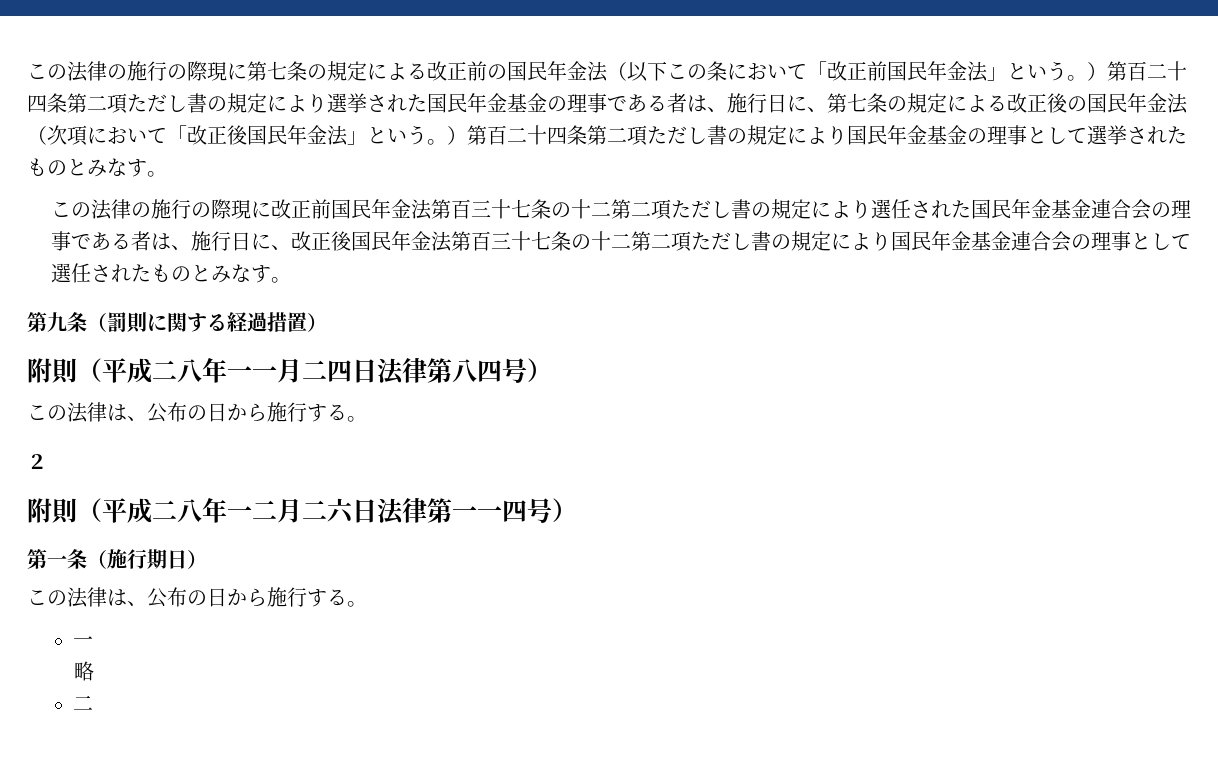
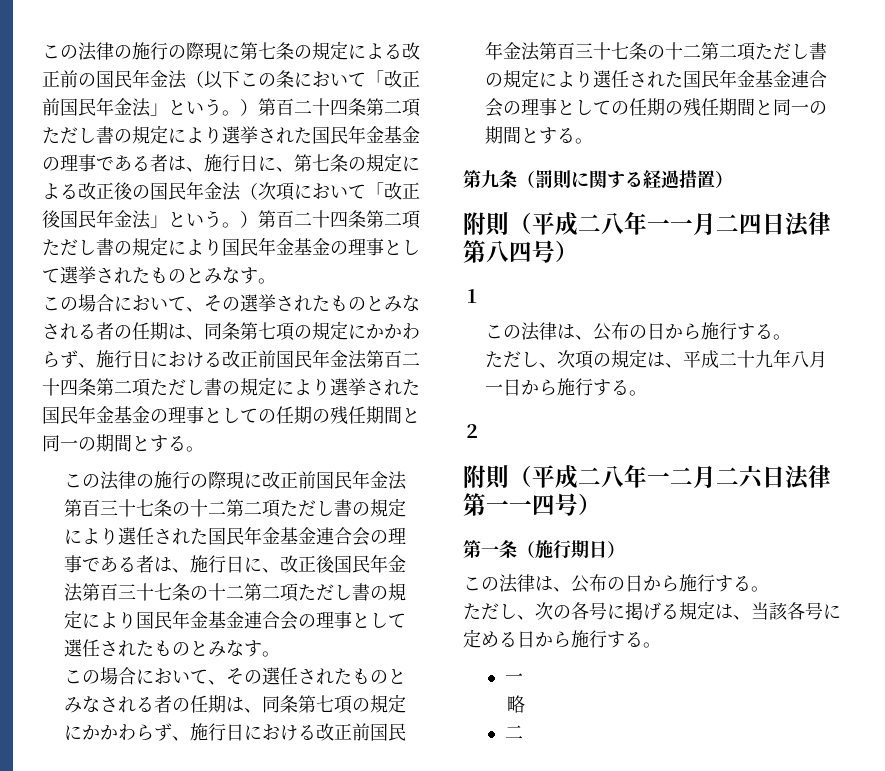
+ この場合において、その選挙されたものとみなされる者の任期は、同条第七項の規定にかかわらず、施行日における改正前国民年金法第百二十四条第二項ただし書の規定により選挙された国民年金基金の理事としての任期の残任期間と同一の期間とする。
+ この場合において、その選任されたものとみなされる者の任期は、同条第七項の規定にかかわらず、施行日における改正前国民年金法第百三十七条の十二第二項ただし書の規定により選任された国民年金基金連合会の理事としての任期の残任期間と同一の期間とする。
  附則（平成二八年一一月二四日法律第八四号）
+ １
  この法律は、公布の日から施行する。
+ ただし、次項の規定は、平成二十九年八月一日から施行する。
+ ただし、次の各号に掲げる規定は、当該各号に定める日から施行する。

